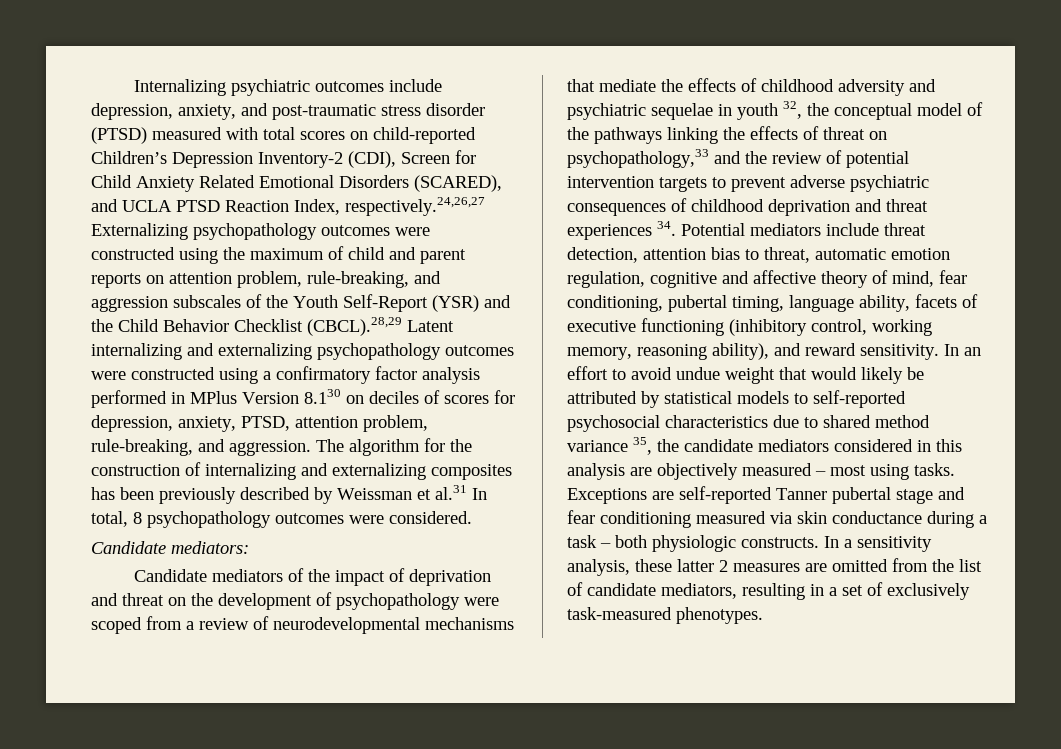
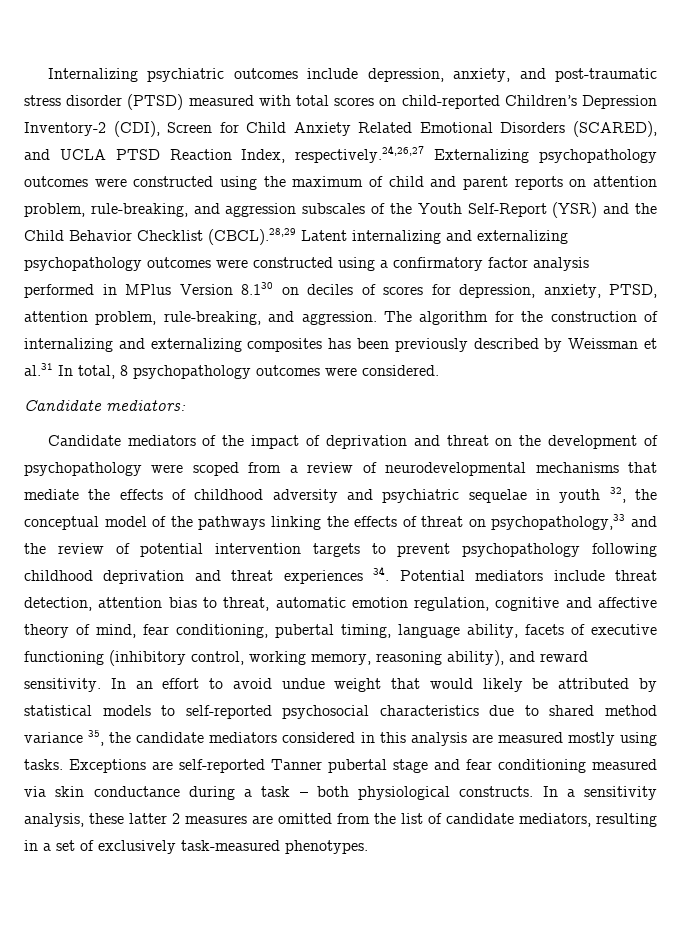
- Candidate mediators of the impact of deprivation and threat on the development of psychopathology were scoped from a review of neurodevelopmental mechanisms that mediate the effects of childhood adversity and psychiatric sequelae in youth 32, the conceptual model of the pathways linking the effects of threat on psychopathology,33 and the review of potential intervention targets to prevent adverse psychiatric consequences of childhood deprivation and threat experiences 34. Potential mediators include threat detection, attention bias to threat, automatic emotion regulation, cognitive and affective theory of mind, fear conditioning, pubertal timing, language ability, facets of executive functioning (inhibitory control, working memory, reasoning ability), and reward sensitivity.
+ Candidate mediators of the impact of deprivation and threat on the development of psychopathology were scoped from a review of neurodevelopmental mechanisms that mediate the effects of childhood adversity and psychiatric sequelae in youth 32, the conceptual model of the pathways linking the effects of threat on psychopathology,33 and the review of potential intervention targets to prevent psychopathology following childhood deprivation and threat experiences 34. Potential mediators include threat detection, attention bias to threat, automatic emotion regulation, cognitive and affective theory of mind, fear conditioning, pubertal timing, language ability, facets of executive functioning (inhibitory control, working memory, reasoning ability), and reward sensitivity.
- In an effort to avoid undue weight that would likely be attributed by statistical models to self-reported psychosocial characteristics due to shared method variance 35, the candidate mediators considered in this analysis are objectively measured – most using tasks.
+ In an effort to avoid undue weight that would likely be attributed by statistical models to self-reported psychosocial characteristics due to shared method variance 35, the candidate mediators considered in this analysis are measured mostly using tasks.
- Exceptions are self-reported Tanner pubertal stage and fear conditioning measured via skin conductance during a task – both physiologic constructs.
+ Exceptions are self-reported Tanner pubertal stage and fear conditioning measured via skin conductance during a task – both physiological constructs.

